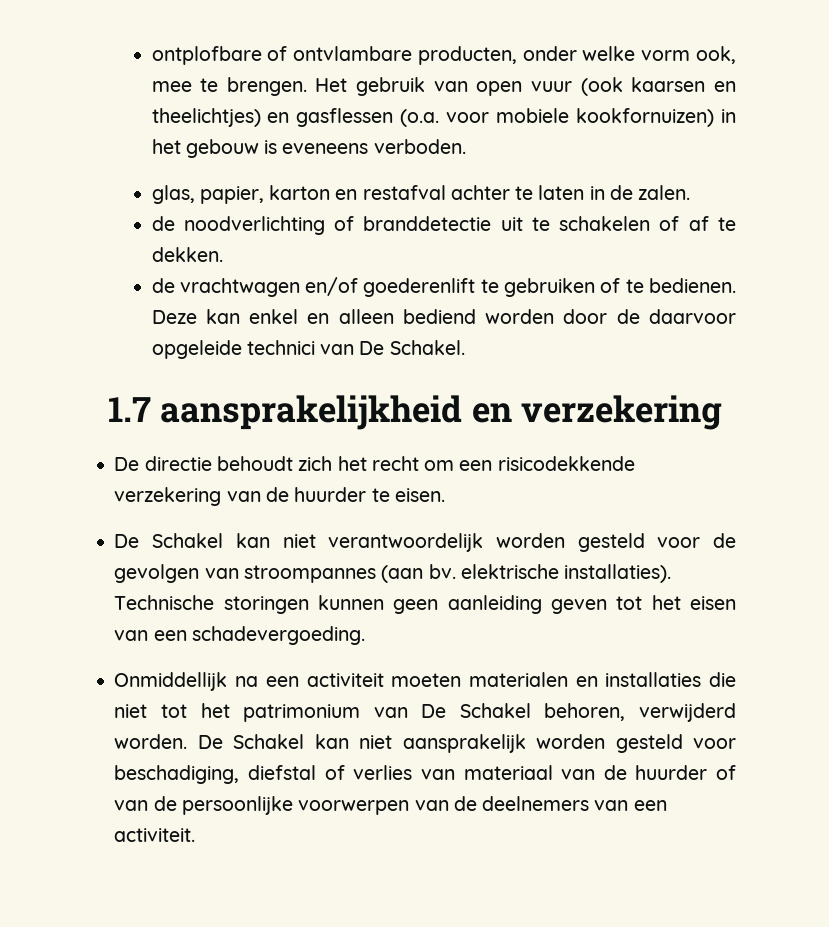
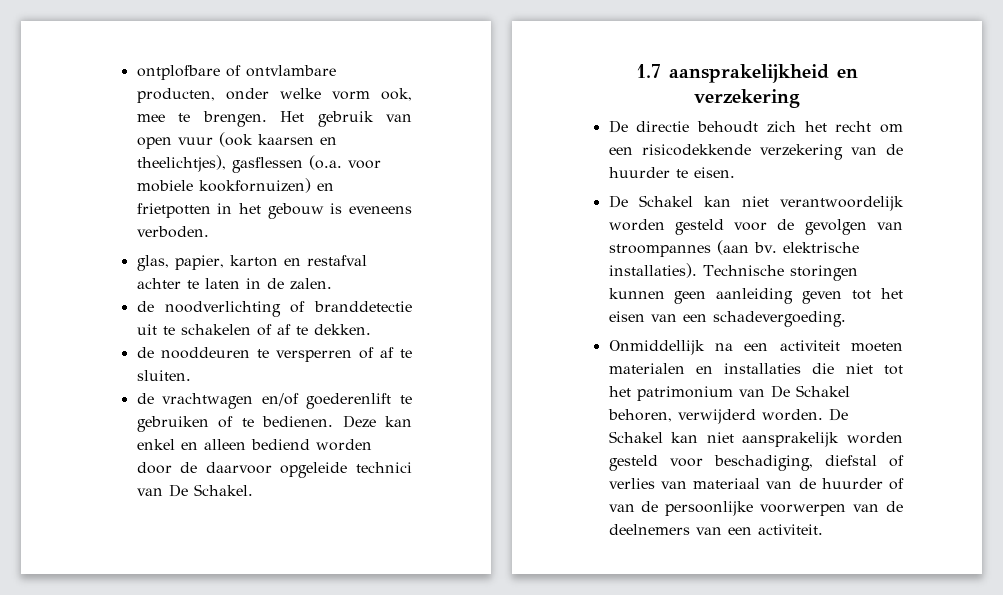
- Het gebruik van open vuur (ook kaarsen en theelichtjes) en gasflessen (o.a. voor mobiele kookfornuizen) in het gebouw is eveneens verboden.
+ Het gebruik van open vuur (ook kaarsen en theelichtjes), gasflessen (o.a. voor mobiele kookfornuizen) en frietpotten in het gebouw is eveneens verboden.
+ de nooddeuren te versperren of af te sluiten.

